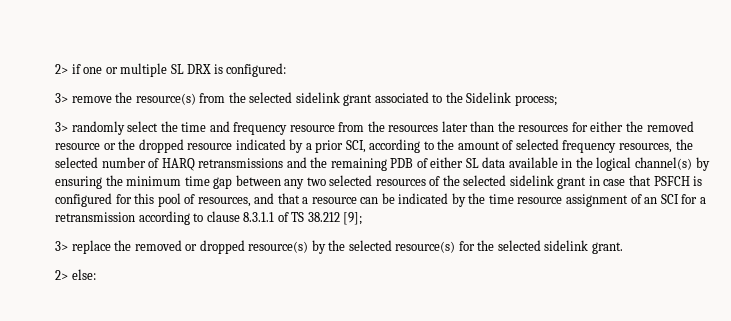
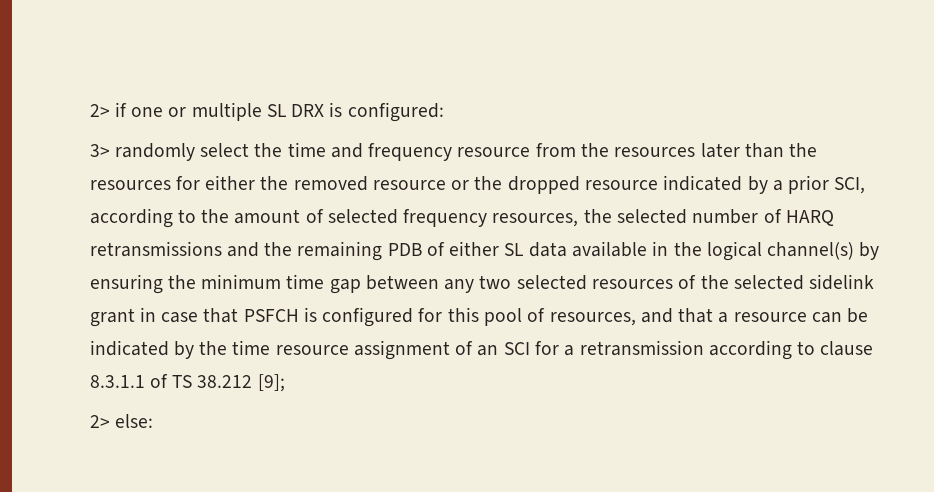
- 3> remove the resource(s) from the selected sidelink grant associated to the Sidelink process;
- 3> replace the removed or dropped resource(s) by the selected resource(s) for the selected sidelink grant.

